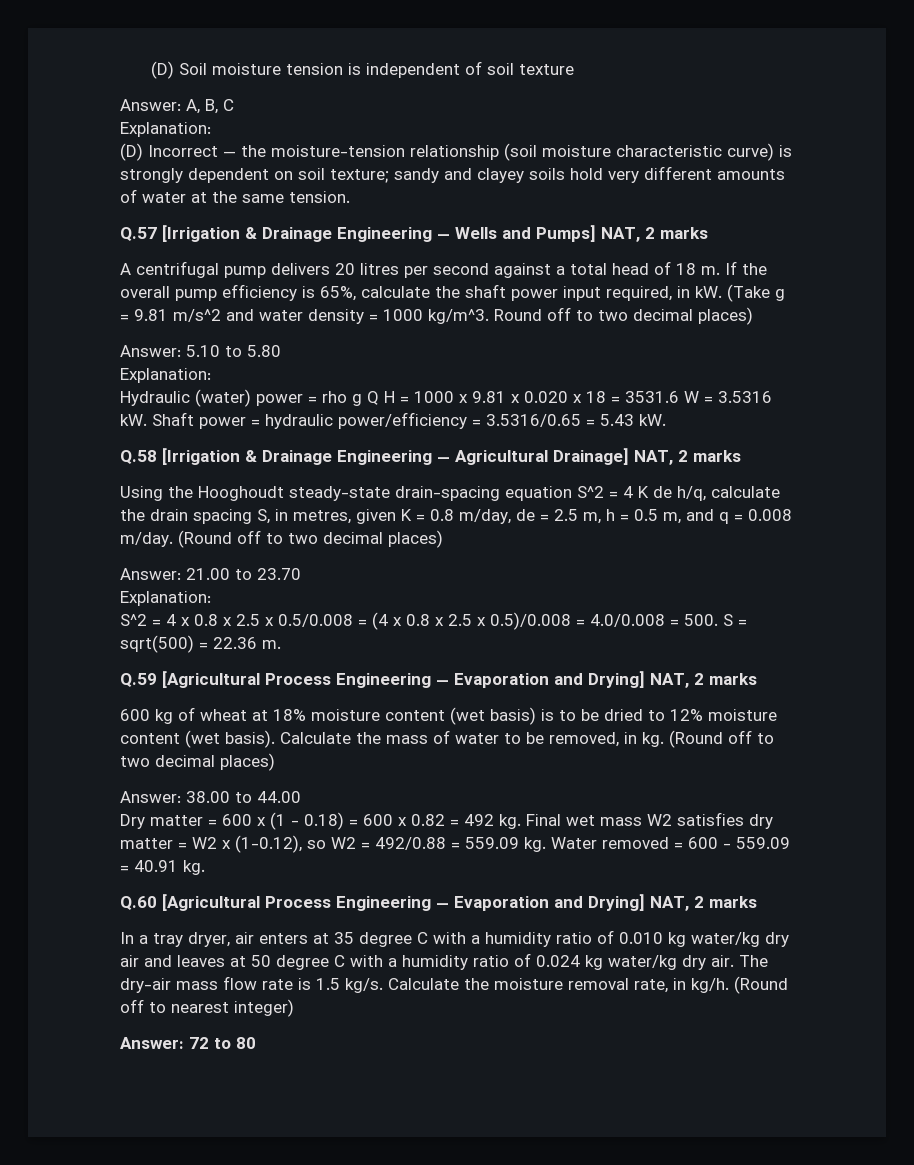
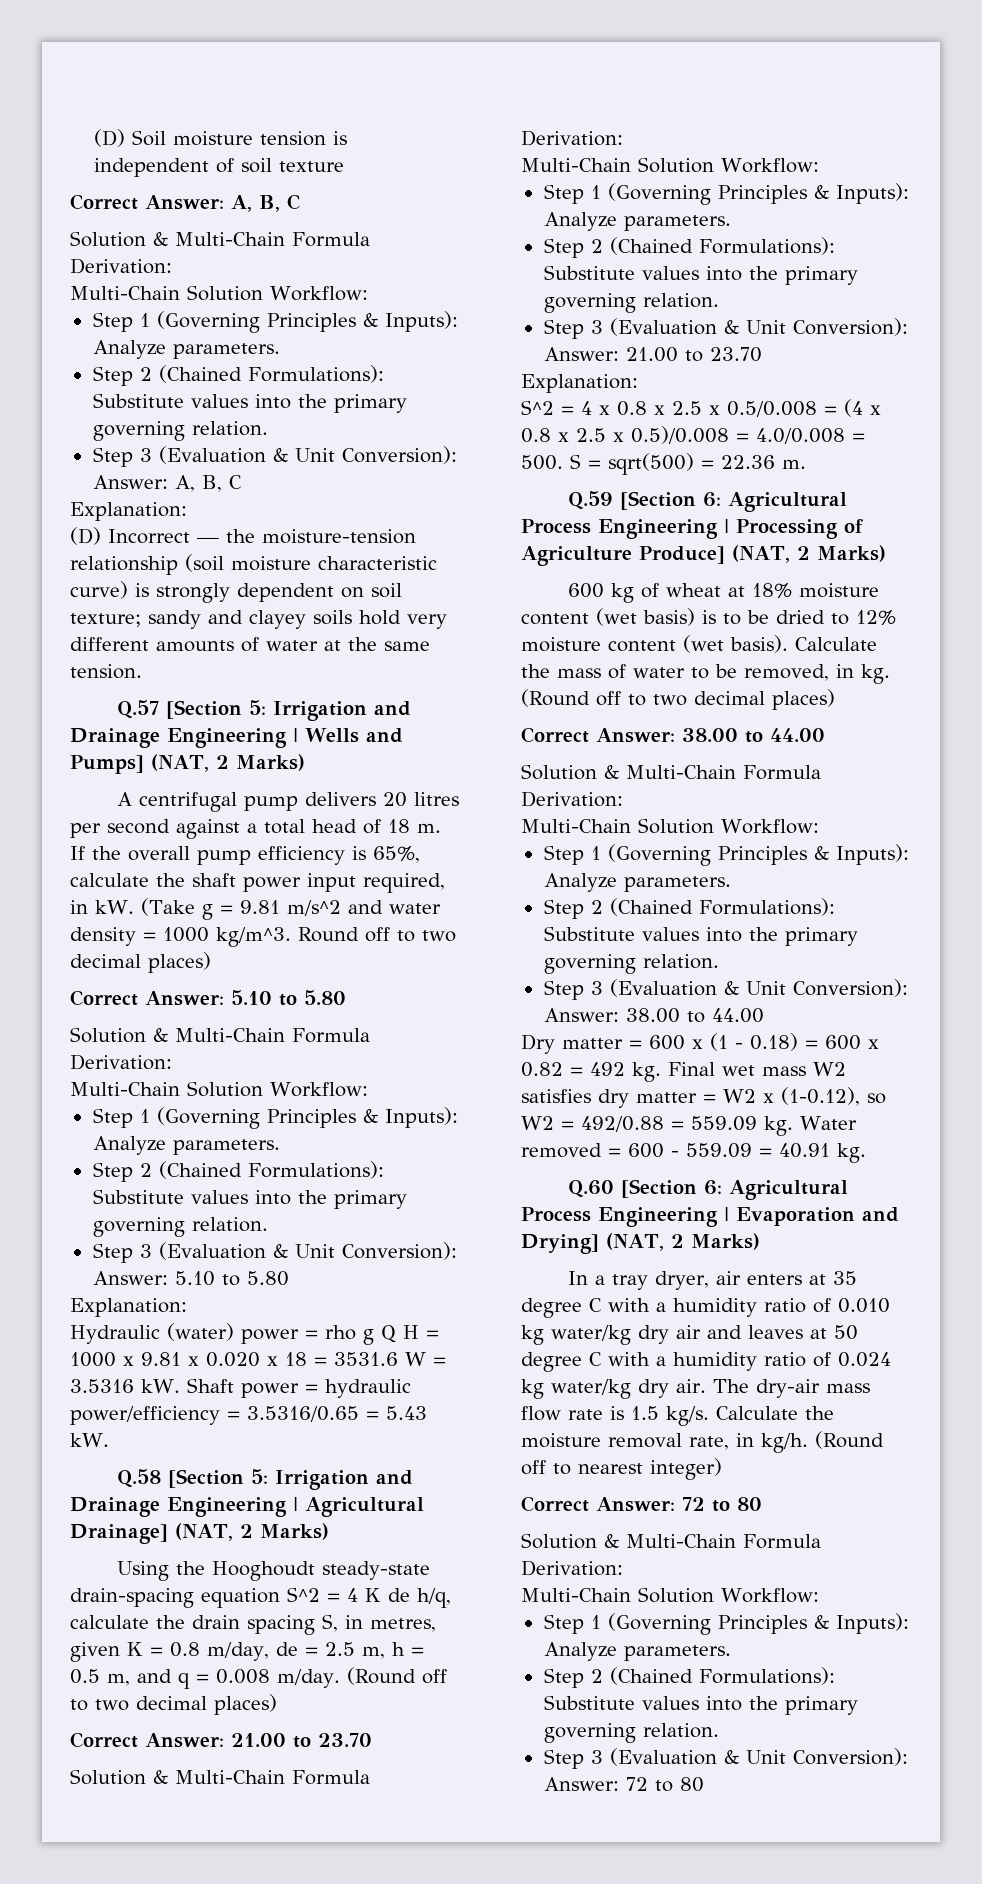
- Answer: A, B, C
+ Correct Answer: A, B, C
+ Solution & Multi-Chain Formula Derivation:
+ Multi-Chain Solution Workflow:
+ Step 1 (Governing Principles & Inputs): Analyze parameters.
+ Step 2 (Chained Formulations): Substitute values into the primary governing relation.
+ Step 3 (Evaluation & Unit Conversion): Answer: A, B, C
- Q.57 [Irrigation & Drainage Engineering — Wells and Pumps] NAT, 2 marks
+ Q.57 [Section 5: Irrigation and Drainage Engineering | Wells and Pumps] (NAT, 2 Marks)
- Answer: 5.10 to 5.80
+ Correct Answer: 5.10 to 5.80
+ Solution & Multi-Chain Formula Derivation:
+ Multi-Chain Solution Workflow:
+ Step 1 (Governing Principles & Inputs): Analyze parameters.
+ Step 2 (Chained Formulations): Substitute values into the primary governing relation.
+ Step 3 (Evaluation & Unit Conversion): Answer: 5.10 to 5.80
- Q.58 [Irrigation & Drainage Engineering — Agricultural Drainage] NAT, 2 marks
+ Q.58 [Section 5: Irrigation and Drainage Engineering | Agricultural Drainage] (NAT, 2 Marks)
- Answer: 21.00 to 23.70
+ Correct Answer: 21.00 to 23.70
+ Solution & Multi-Chain Formula Derivation:
+ Multi-Chain Solution Workflow:
+ Step 1 (Governing Principles & Inputs): Analyze parameters.
+ Step 2 (Chained Formulations): Substitute values into the primary governing relation.
+ Step 3 (Evaluation & Unit Conversion): Answer: 21.00 to 23.70
- Q.59 [Agricultural Process Engineering — Evaporation and Drying] NAT, 2 marks
+ Q.59 [Section 6: Agricultural Process Engineering | Processing of Agriculture Produce] (NAT, 2 Marks)
- Answer: 38.00 to 44.00
+ Correct Answer: 38.00 to 44.00
+ Solution & Multi-Chain Formula Derivation:
+ Multi-Chain Solution Workflow:
+ Step 1 (Governing Principles & Inputs): Analyze parameters.
+ Step 2 (Chained Formulations): Substitute values into the primary governing relation.
+ Step 3 (Evaluation & Unit Conversion): Answer: 38.00 to 44.00
- Q.60 [Agricultural Process Engineering — Evaporation and Drying] NAT, 2 marks
+ Q.60 [Section 6: Agricultural Process Engineering | Evaporation and Drying] (NAT, 2 Marks)
- Answer: 72 to 80
+ Correct Answer: 72 to 80
+ Solution & Multi-Chain Formula Derivation:
+ Multi-Chain Solution Workflow:
+ Step 1 (Governing Principles & Inputs): Analyze parameters.
+ Step 2 (Chained Formulations): Substitute values into the primary governing relation.
+ Step 3 (Evaluation & Unit Conversion): Answer: 72 to 80

